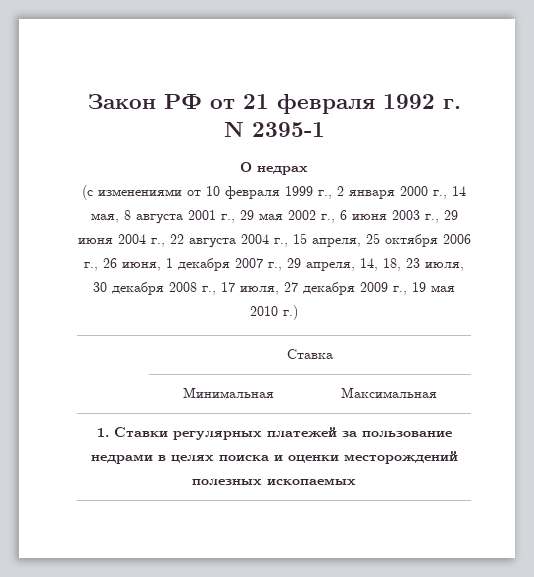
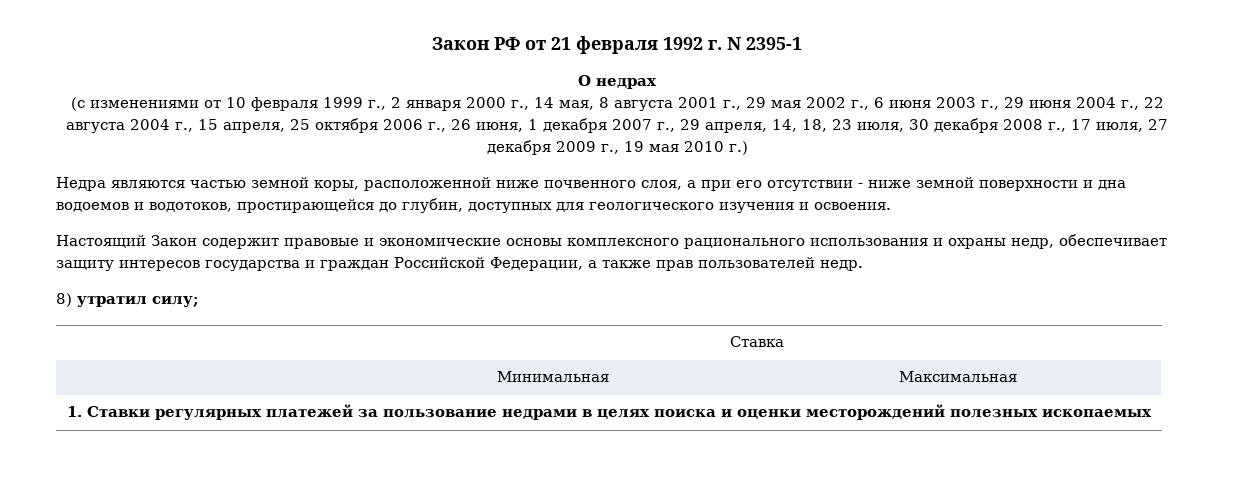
+ Недра являются частью земной коры, расположенной ниже почвенного слоя, а при его отсутствии - ниже земной поверхности и дна водоемов и водотоков, простирающейся до глубин, доступных для геологического изучения и освоения.
+ Настоящий Закон содержит правовые и экономические основы комплексного рационального использования и охраны недр, обеспечивает защиту интересов государства и граждан Российской Федерации, а также прав пользователей недр.
+ 8) утратил силу;

